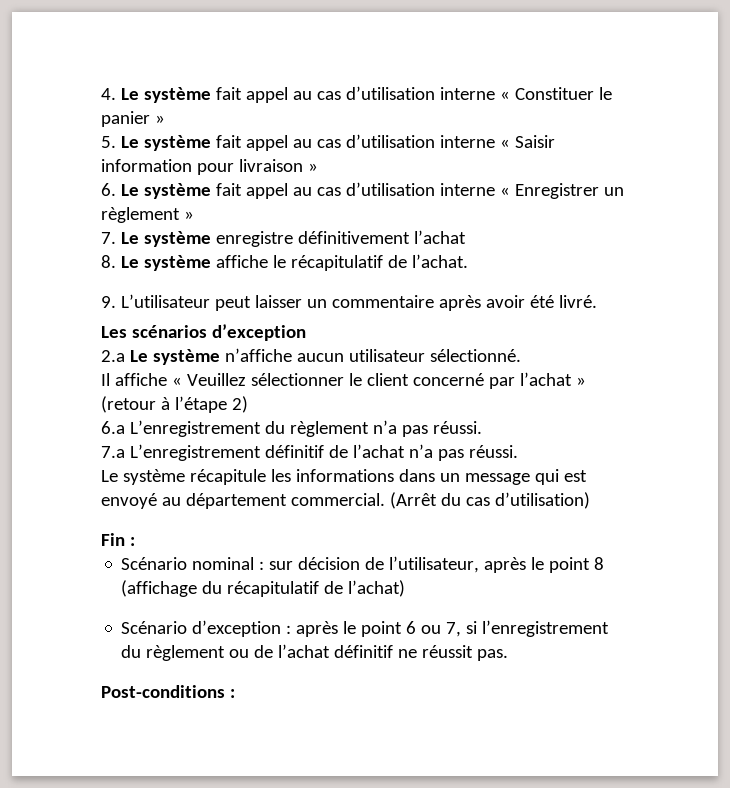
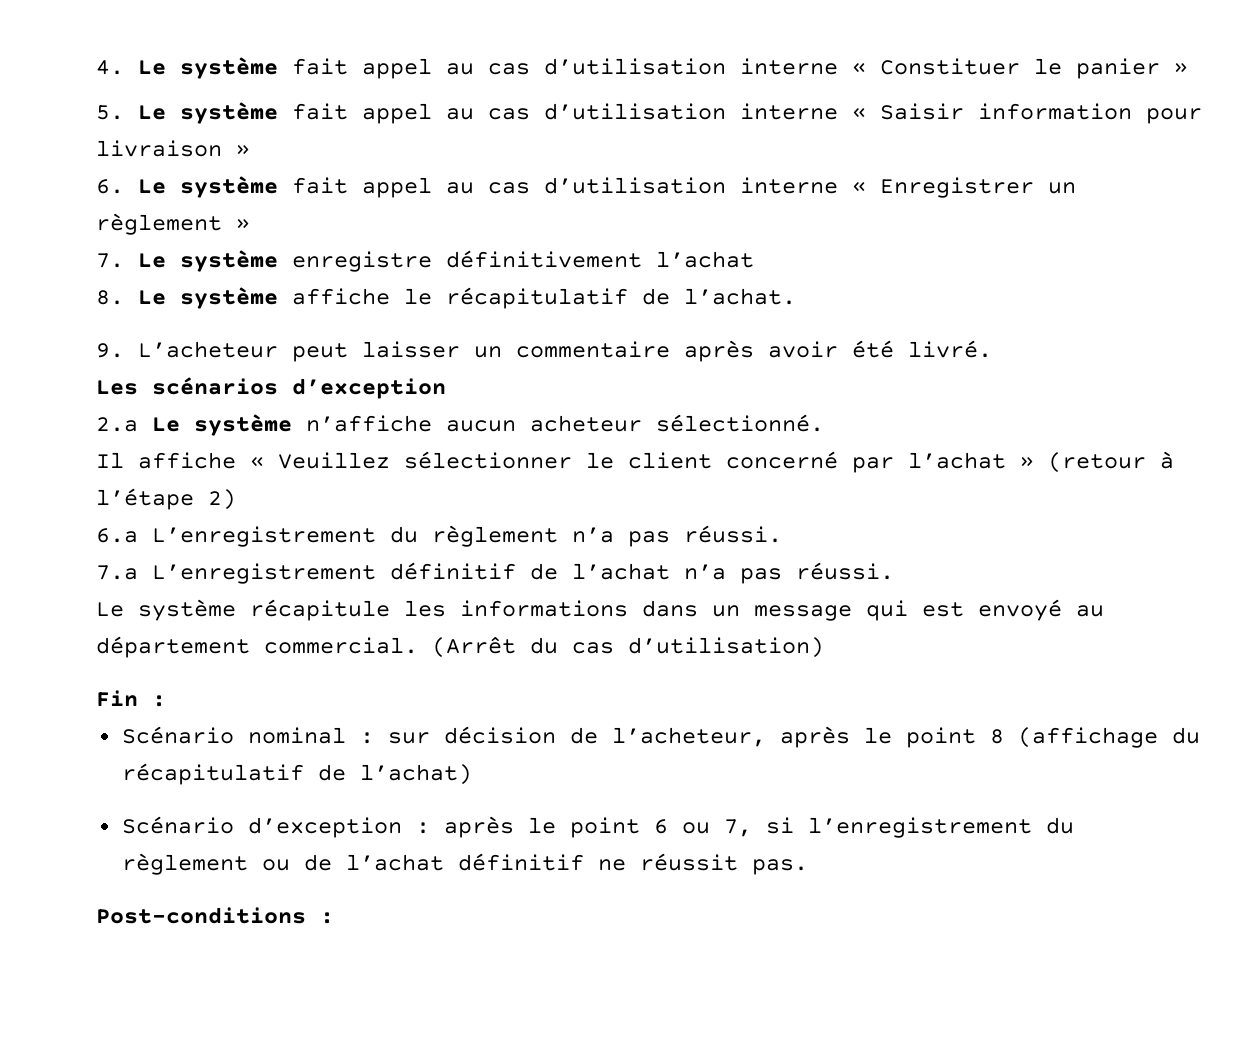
- 9. L’utilisateur peut laisser un commentaire après avoir été livré.
+ 9. L’acheteur peut laisser un commentaire après avoir été livré.
- 2.a Le système n’affiche aucun utilisateur sélectionné.
+ 2.a Le système n’affiche aucun acheteur sélectionné.
- Scénario nominal : sur décision de l’utilisateur, après le point 8 (affichage du récapitulatif de l’achat)
+ Scénario nominal : sur décision de l’acheteur, après le point 8 (affichage du récapitulatif de l’achat)

